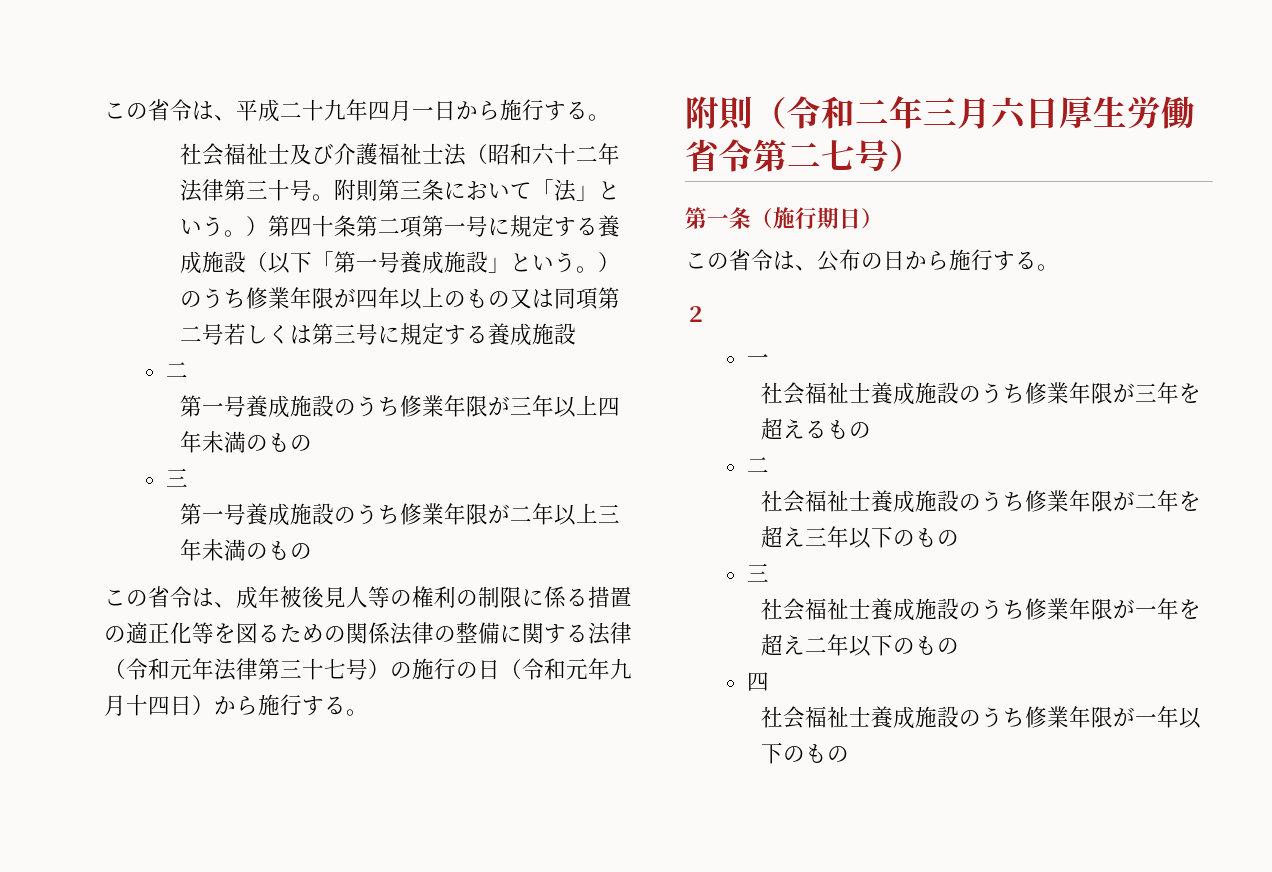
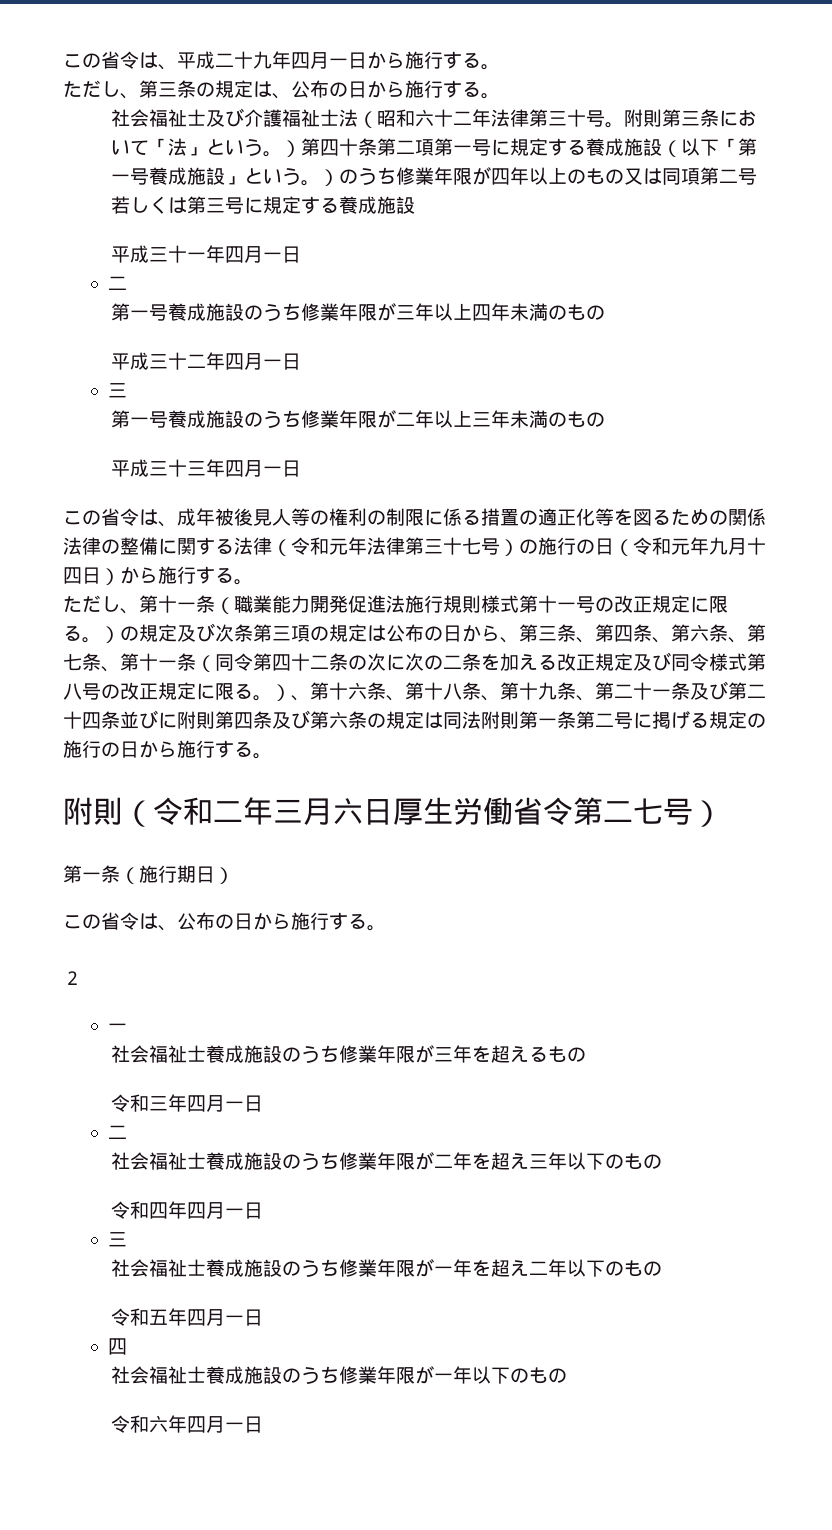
+ ただし、第三条の規定は、公布の日から施行する。
+ 平成三十一年四月一日
+ 平成三十二年四月一日
+ 平成三十三年四月一日
+ ただし、第十一条（職業能力開発促進法施行規則様式第十一号の改正規定に限る。）の規定及び次条第三項の規定は公布の日から、第三条、第四条、第六条、第七条、第十一条（同令第四十二条の次に次の二条を加える改正規定及び同令様式第八号の改正規定に限る。）、第十六条、第十八条、第十九条、第二十一条及び第二十四条並びに附則第四条及び第六条の規定は同法附則第一条第二号に掲げる規定の施行の日から施行する。
+ 令和三年四月一日
+ 令和四年四月一日
+ 令和五年四月一日
+ 令和六年四月一日

